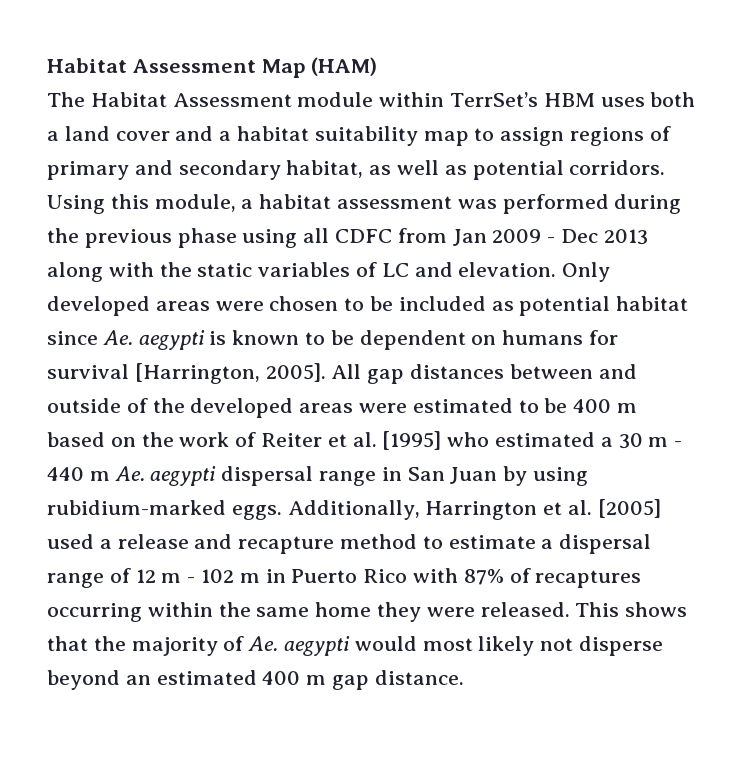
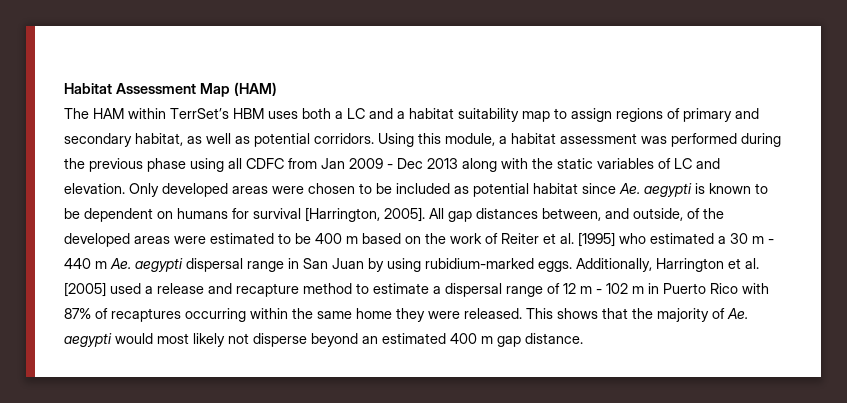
- The Habitat Assessment module within TerrSet’s HBM uses both a land cover and a habitat suitability map to assign regions of primary and secondary habitat, as well as potential corridors.
+ The HAM within TerrSet’s HBM uses both a LC and a habitat suitability map to assign regions of primary and secondary habitat, as well as potential corridors.
- All gap distances between and outside of the developed areas were estimated to be 400 m based on the work of Reiter et al. [1995] who estimated a 30 m - 440 m Ae. aegypti dispersal range in San Juan by using rubidium-marked eggs.
+ All gap distances between, and outside, of the developed areas were estimated to be 400 m based on the work of Reiter et al. [1995] who estimated a 30 m - 440 m Ae. aegypti dispersal range in San Juan by using rubidium-marked eggs.

